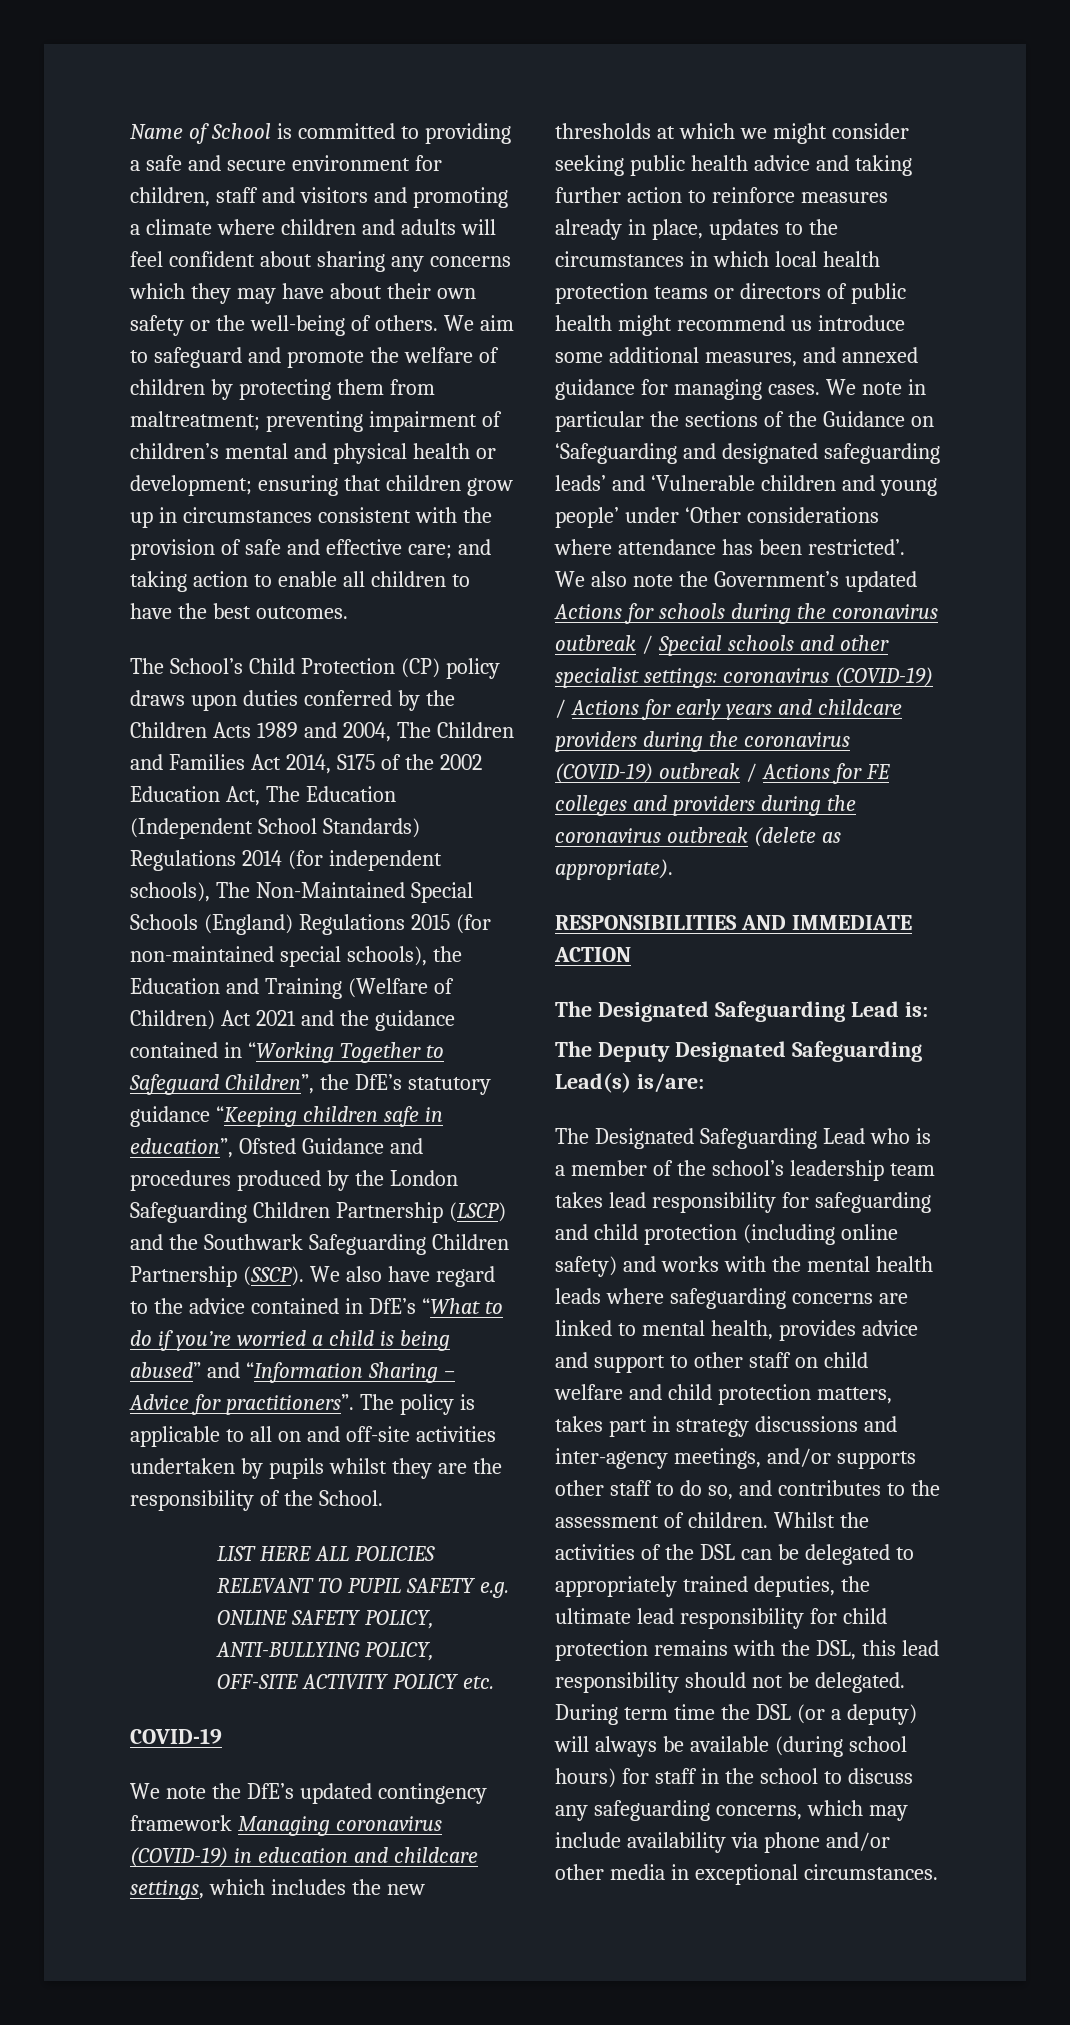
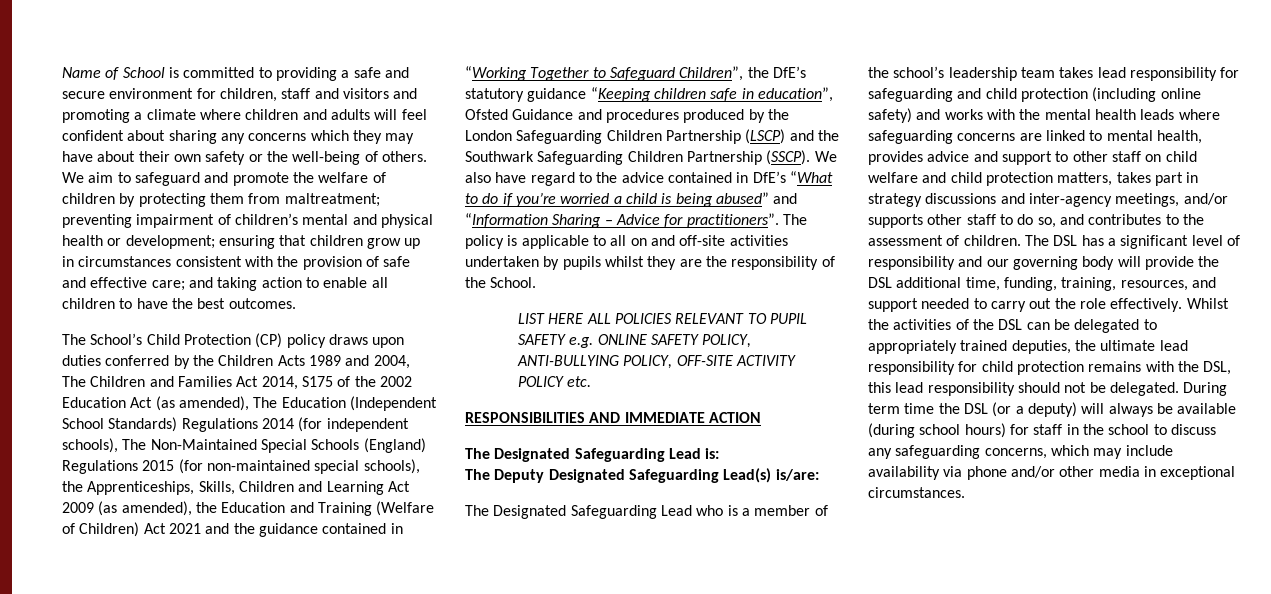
- The School’s Child Protection (CP) policy draws upon duties conferred by the Children Acts 1989 and 2004, The Children and Families Act 2014, S175 of the 2002 Education Act, The Education (Independent School Standards) Regulations 2014 (for independent schools), The Non-Maintained Special Schools (England) Regulations 2015 (for non-maintained special schools), the Education and Training (Welfare of Children) Act 2021 and the guidance contained in “Working Together to Safeguard Children”, the DfE’s statutory guidance “Keeping children safe in education”, Ofsted Guidance and procedures produced by the London Safeguarding Children Partnership (LSCP) and the Southwark Safeguarding Children Partnership (SSCP).
+ The School’s Child Protection (CP) policy draws upon duties conferred by the Children Acts 1989 and 2004, The Children and Families Act 2014, S175 of the 2002 Education Act (as amended), The Education (Independent School Standards) Regulations 2014 (for independent schools), The Non-Maintained Special Schools (England) Regulations 2015 (for non-maintained special schools), the Apprenticeships, Skills, Children and Learning Act 2009 (as amended), the Education and Training (Welfare of Children) Act 2021 and the guidance contained in “Working Together to Safeguard Children”, the DfE’s statutory guidance “Keeping children safe in education”, Ofsted Guidance and procedures produced by the London Safeguarding Children Partnership (LSCP) and the Southwark Safeguarding Children Partnership (SSCP).
- COVID-19
- We note the DfE’s updated contingency framework Managing coronavirus (COVID-19) in education and childcare settings, which includes the new thresholds at which we might consider seeking public health advice and taking further action to reinforce measures already in place, updates to the circumstances in which local health protection teams or directors of public health might recommend us introduce some additional measures, and annexed guidance for managing cases. We note in particular the sections of the Guidance on ‘Safeguarding and designated safeguarding leads’ and ‘Vulnerable children and young people’ under ‘Other considerations where attendance has been restricted’. We also note the Government’s updated Actions for schools during the coronavirus outbreak / Special schools and other specialist settings: coronavirus (COVID-19) / Actions for early years and childcare providers during the coronavirus (COVID-19) outbreak / Actions for FE colleges and providers during the coronavirus outbreak (delete as appropriate).
+ The DSL has a significant level of responsibility and our governing body will provide the DSL additional time, funding, training, resources, and support needed to carry out the role effectively.

